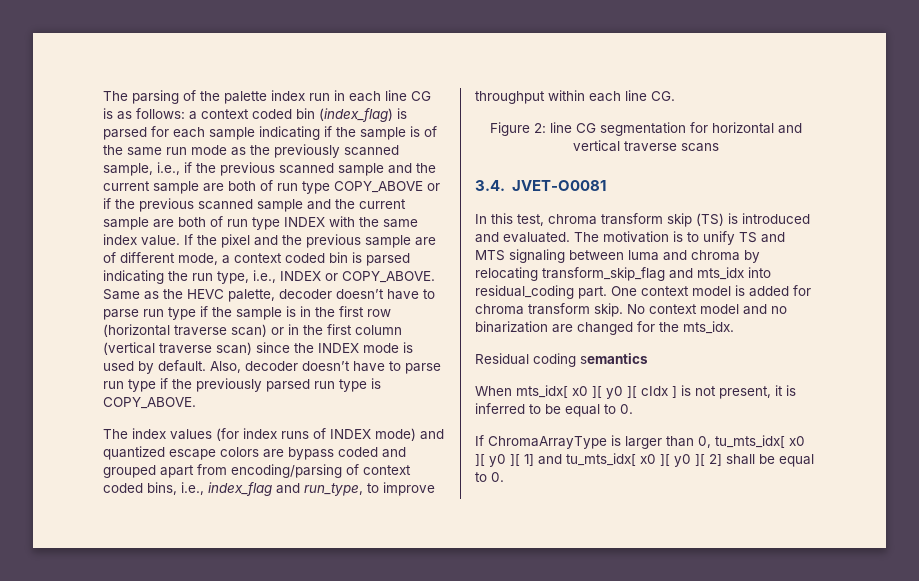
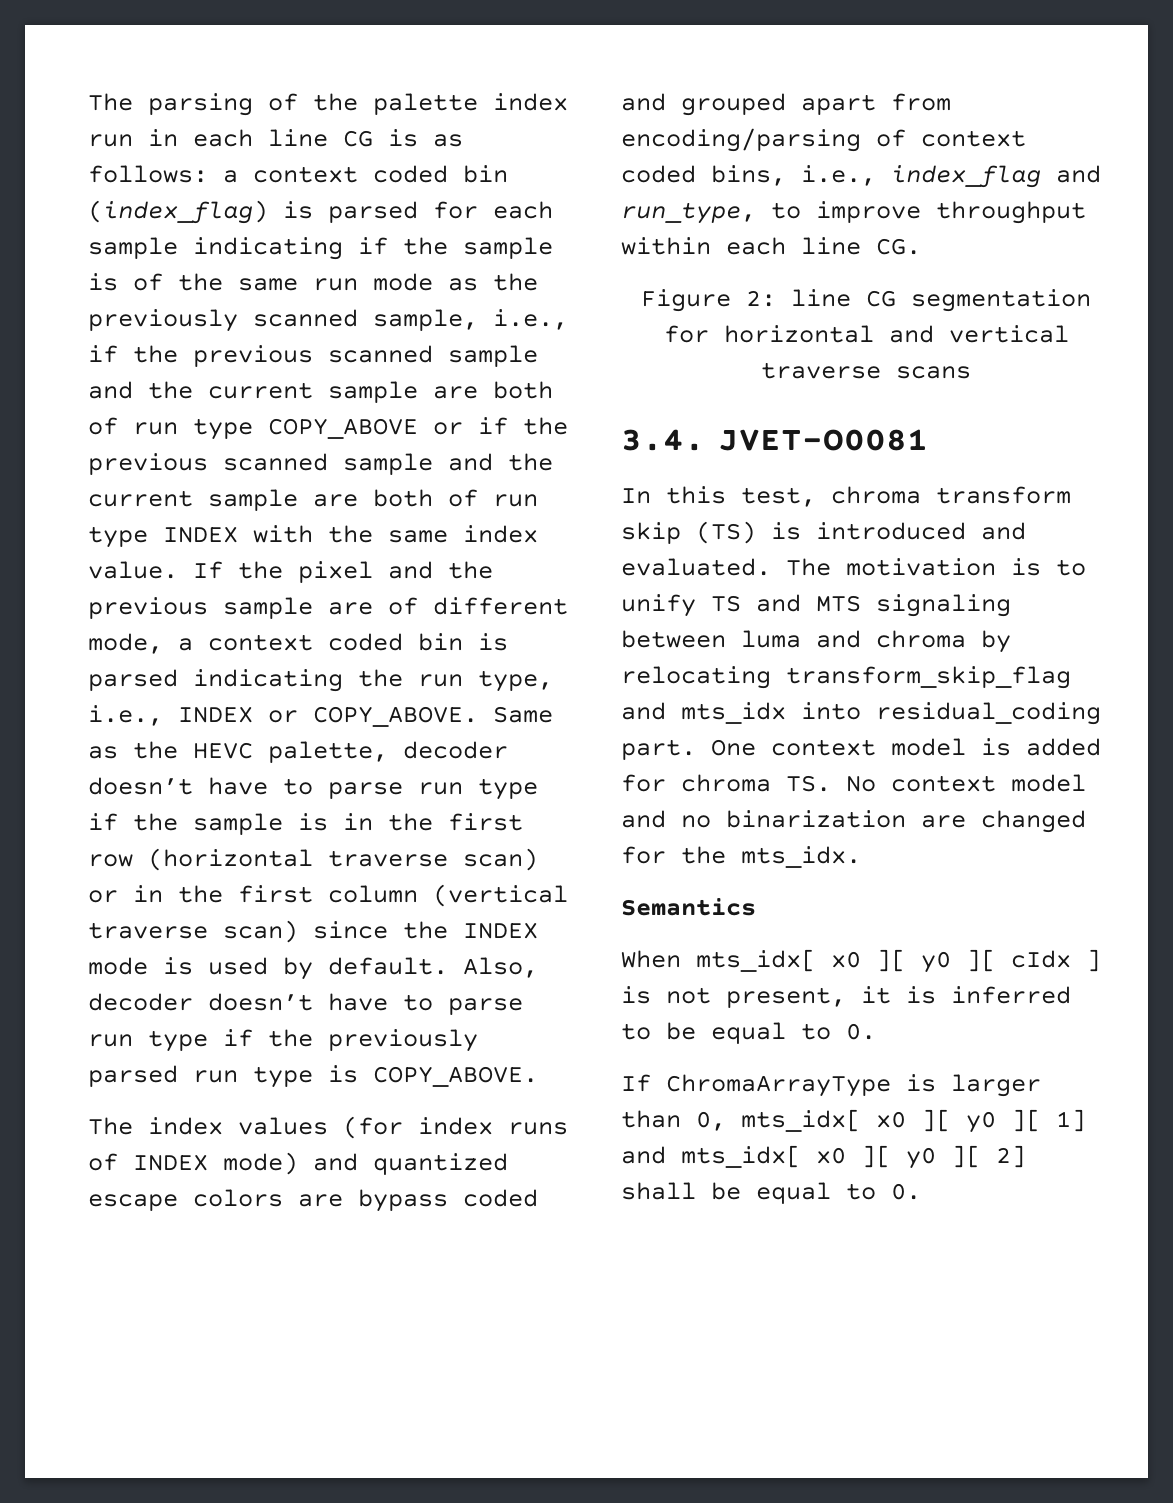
- One context model is added for chroma transform skip. No context model and no binarization are changed for the mts_idx.
+ One context model is added for chroma TS. No context model and no binarization are changed for the mts_idx.
- Residual coding semantics
+ Semantics
- If ChromaArrayType is larger than 0, tu_mts_idx[ x0 ][ y0 ][ 1] and tu_mts_idx[ x0 ][ y0 ][ 2] shall be equal to 0.
+ If ChromaArrayType is larger than 0, mts_idx[ x0 ][ y0 ][ 1] and mts_idx[ x0 ][ y0 ][ 2] shall be equal to 0.

